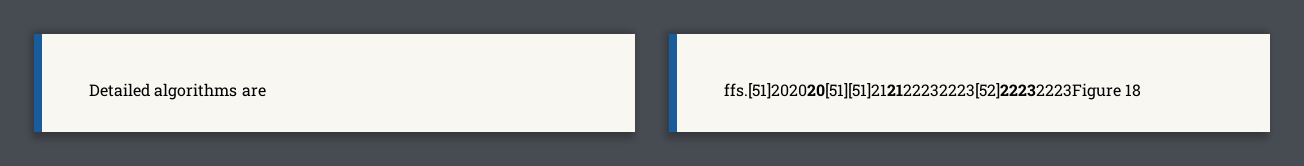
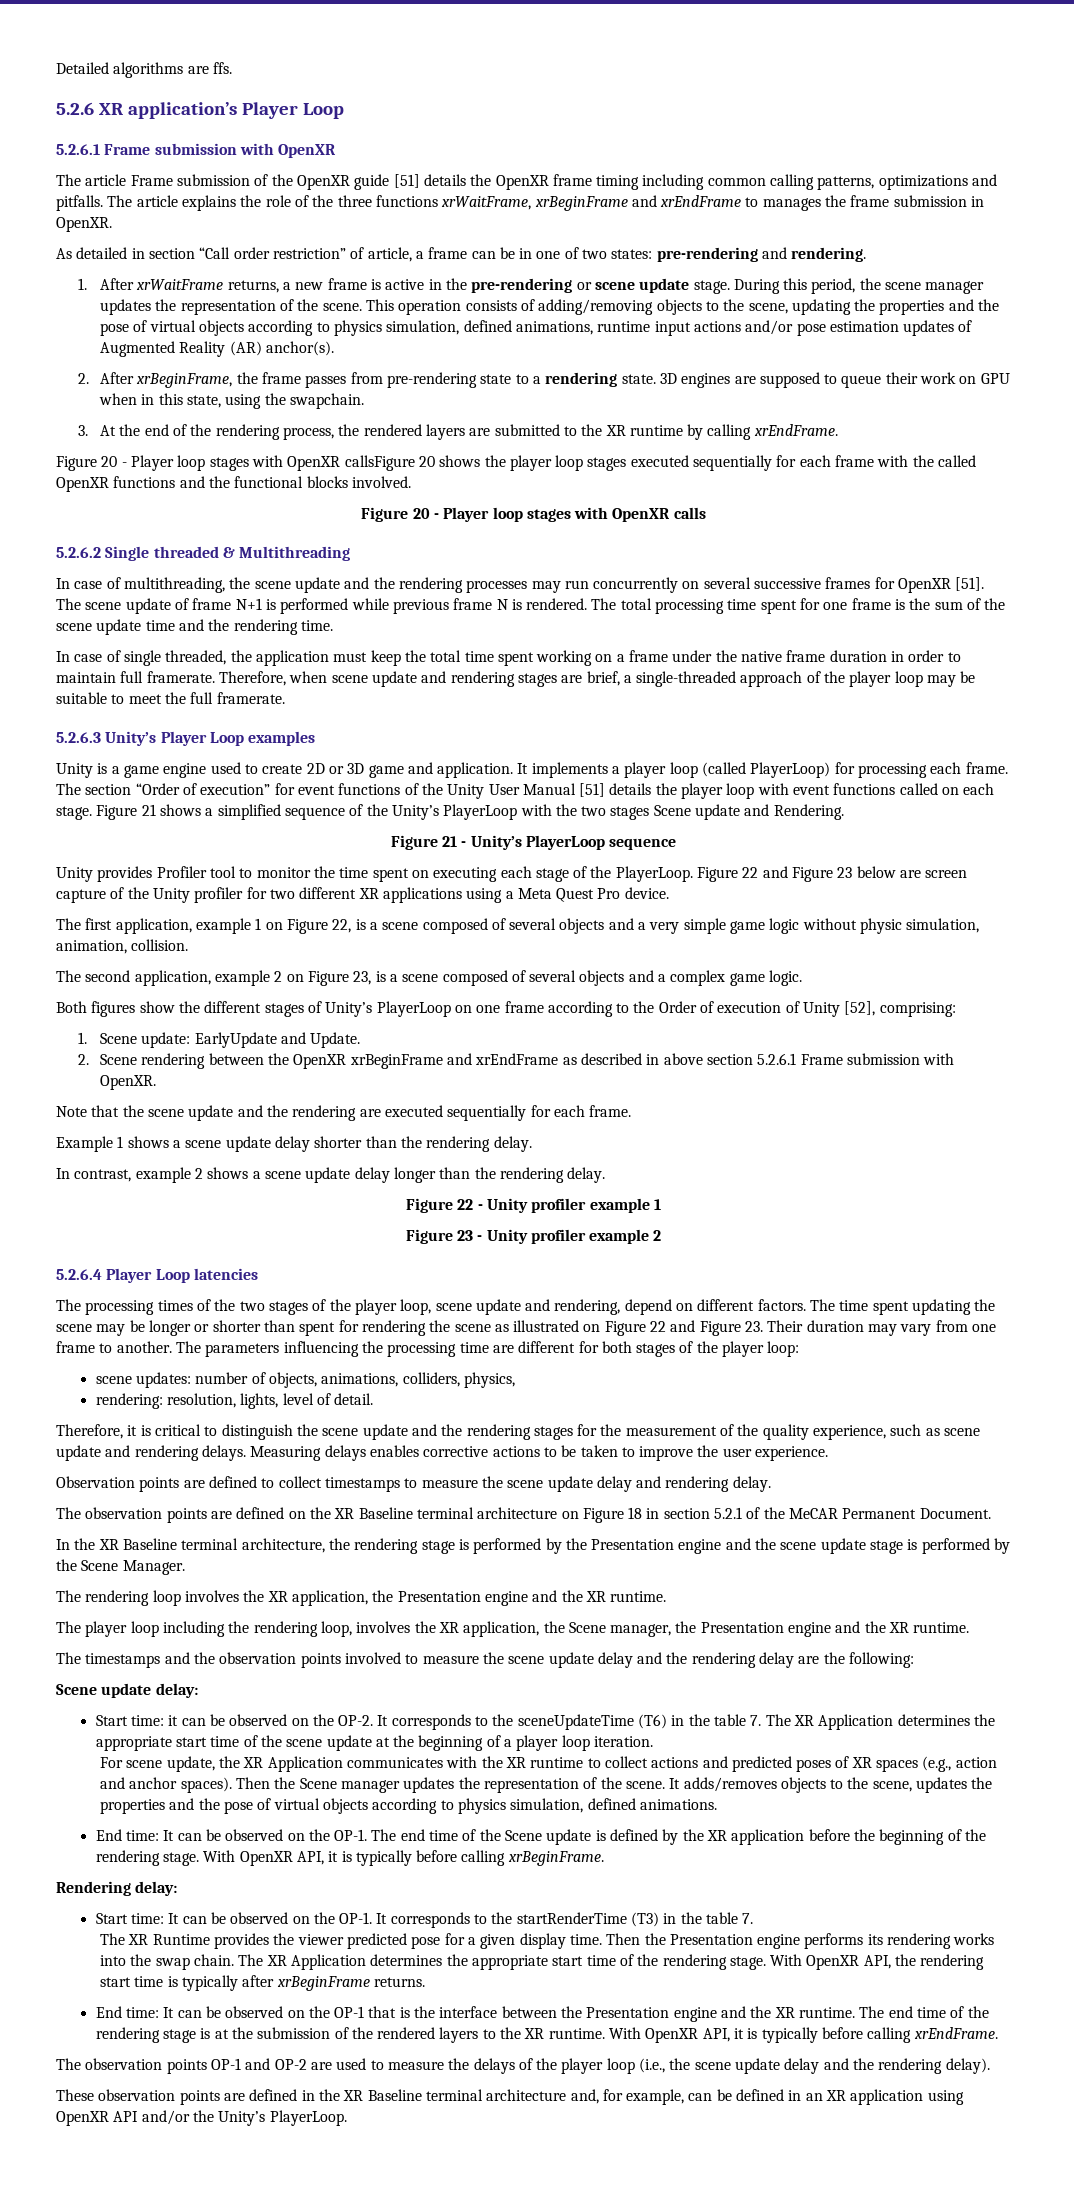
- Detailed algorithms are ffs.[51]202020[51][51]212122232223[52]22232223Figure 18
+ Detailed algorithms are ffs.
+ 5.2.6 XR application’s Player Loop
+ 5.2.6.1 Frame submission with OpenXR
+ The article Frame submission of the OpenXR guide [51] details the OpenXR frame timing including common calling patterns, optimizations and pitfalls. The article explains the role of the three functions xrWaitFrame, xrBeginFrame and xrEndFrame to manages the frame submission in OpenXR.
+ As detailed in section “Call order restriction” of article, a frame can be in one of two states: pre-rendering and rendering.
+ 1. After xrWaitFrame returns, a new frame is active in the pre-rendering or scene update stage. During this period, the scene manager updates the representation of the scene. This operation consists of adding/removing objects to the scene, updating the properties and the pose of virtual objects according to physics simulation, defined animations, runtime input actions and/or pose estimation updates of Augmented Reality (AR) anchor(s).
+ 2. After xrBeginFrame, the frame passes from pre-rendering state to a rendering state. 3D engines are supposed to queue their work on GPU when in this state, using the swapchain.
+ 3. At the end of the rendering process, the rendered layers are submitted to the XR runtime by calling xrEndFrame.
+ Figure 20 - Player loop stages with OpenXR callsFigure 20 shows the player loop stages executed sequentially for each frame with the called OpenXR functions and the functional blocks involved.
+ Figure 20 - Player loop stages with OpenXR calls
+ 5.2.6.2 Single threaded & Multithreading
+ In case of multithreading, the scene update and the rendering processes may run concurrently on several successive frames for OpenXR [51]. The scene update of frame N+1 is performed while previous frame N is rendered. The total processing time spent for one frame is the sum of the scene update time and the rendering time.
+ In case of single threaded, the application must keep the total time spent working on a frame under the native frame duration in order to maintain full framerate. Therefore, when scene update and rendering stages are brief, a single-threaded approach of the player loop may be suitable to meet the full framerate.
+ 5.2.6.3 Unity’s Player Loop examples
+ Unity is a game engine used to create 2D or 3D game and application. It implements a player loop (called PlayerLoop) for processing each frame. The section “Order of execution” for event functions of the Unity User Manual [51] details the player loop with event functions called on each stage. Figure 21 shows a simplified sequence of the Unity’s PlayerLoop with the two stages Scene update and Rendering.
+ Figure 21 - Unity’s PlayerLoop sequence
+ Unity provides Profiler tool to monitor the time spent on executing each stage of the PlayerLoop. Figure 22 and Figure 23 below are screen capture of the Unity profiler for two different XR applications using a Meta Quest Pro device.
+ The first application, example 1 on Figure 22, is a scene composed of several objects and a very simple game logic without physic simulation, animation, collision.
+ The second application, example 2 on Figure 23, is a scene composed of several objects and a complex game logic.
+ Both figures show the different stages of Unity’s PlayerLoop on one frame according to the Order of execution of Unity [52], comprising:
+ 1. Scene update: EarlyUpdate and Update.
+ 2. Scene rendering between the OpenXR xrBeginFrame and xrEndFrame as described in above section 5.2.6.1 Frame submission with OpenXR.
+ Note that the scene update and the rendering are executed sequentially for each frame.
+ Example 1 shows a scene update delay shorter than the rendering delay.
+ In contrast, example 2 shows a scene update delay longer than the rendering delay.
+ Figure 22 - Unity profiler example 1
+ Figure 23 - Unity profiler example 2
+ 5.2.6.4 Player Loop latencies
+ The processing times of the two stages of the player loop, scene update and rendering, depend on different factors. The time spent updating the scene may be longer or shorter than spent for rendering the scene as illustrated on Figure 22 and Figure 23. Their duration may vary from one frame to another. The parameters influencing the processing time are different for both stages of the player loop:
+ scene updates: number of objects, animations, colliders, physics,
+ rendering: resolution, lights, level of detail.
+ Therefore, it is critical to distinguish the scene update and the rendering stages for the measurement of the quality experience, such as scene update and rendering delays. Measuring delays enables corrective actions to be taken to improve the user experience.
+ Observation points are defined to collect timestamps to measure the scene update delay and rendering delay.
+ The observation points are defined on the XR Baseline terminal architecture on Figure 18 in section 5.2.1 of the MeCAR Permanent Document.
+ In the XR Baseline terminal architecture, the rendering stage is performed by the Presentation engine and the scene update stage is performed by the Scene Manager.
+ The rendering loop involves the XR application, the Presentation engine and the XR runtime.
+ The player loop including the rendering loop, involves the XR application, the Scene manager, the Presentation engine and the XR runtime.
+ The timestamps and the observation points involved to measure the scene update delay and the rendering delay are the following:
+ Scene update delay:
+ Start time: it can be observed on the OP-2. It corresponds to the sceneUpdateTime (T6) in the table 7. The XR Application determines the appropriate start time of the scene update at the beginning of a player loop iteration.
+ For scene update, the XR Application communicates with the XR runtime to collect actions and predicted poses of XR spaces (e.g., action and anchor spaces). Then the Scene manager updates the representation of the scene. It adds/removes objects to the scene, updates the properties and the pose of virtual objects according to physics simulation, defined animations.
+ End time: It can be observed on the OP-1. The end time of the Scene update is defined by the XR application before the beginning of the rendering stage. With OpenXR API, it is typically before calling xrBeginFrame.
+ Rendering delay:
+ Start time: It can be observed on the OP-1. It corresponds to the startRenderTime (T3) in the table 7.
+ The XR Runtime provides the viewer predicted pose for a given display time. Then the Presentation engine performs its rendering works into the swap chain. The XR Application determines the appropriate start time of the rendering stage. With OpenXR API, the rendering start time is typically after xrBeginFrame returns.
+ End time: It can be observed on the OP-1 that is the interface between the Presentation engine and the XR runtime. The end time of the rendering stage is at the submission of the rendered layers to the XR runtime. With OpenXR API, it is typically before calling xrEndFrame.
+ The observation points OP-1 and OP-2 are used to measure the delays of the player loop (i.e., the scene update delay and the rendering delay).
+ These observation points are defined in the XR Baseline terminal architecture and, for example, can be defined in an XR application using OpenXR API and/or the Unity’s PlayerLoop.

